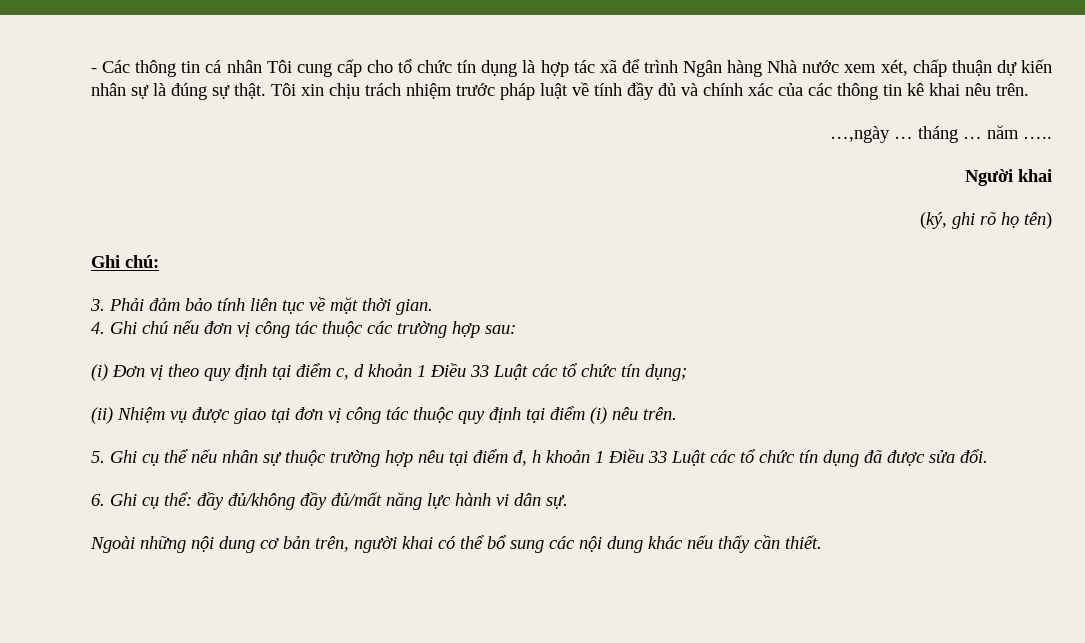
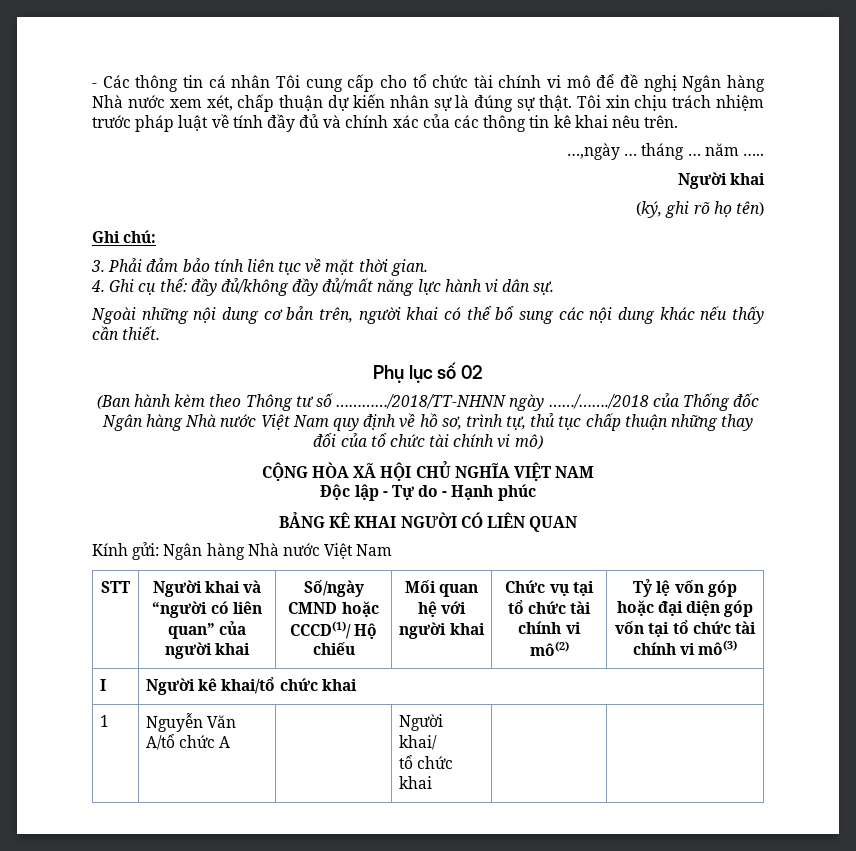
- - Các thông tin cá nhân Tôi cung cấp cho tổ chức tín dụng là hợp tác xã để trình Ngân hàng Nhà nước xem xét, chấp thuận dự kiến nhân sự là đúng sự thật.
+ - Các thông tin cá nhân Tôi cung cấp cho tổ chức tài chính vi mô để đề nghị Ngân hàng Nhà nước xem xét, chấp thuận dự kiến nhân sự là đúng sự thật.
- 4. Ghi chú nếu đơn vị công tác thuộc các trường hợp sau:
- (i) Đơn vị theo quy định tại điểm c, d khoản 1 Điều 33 Luật các tổ chức tín dụng;
- (ii) Nhiệm vụ được giao tại đơn vị công tác thuộc quy định tại điểm (i) nêu trên.
- 5. Ghi cụ thể nếu nhân sự thuộc trường hợp nêu tại điểm đ, h khoản 1 Điều 33 Luật các tổ chức tín dụng đã được sửa đổi.
- 6. Ghi cụ thể: đầy đủ/không đầy đủ/mất năng lực hành vi dân sự.
+ 4. Ghi cụ thể: đầy đủ/không đầy đủ/mất năng lực hành vi dân sự.
+ Phụ lục số 02
+ (Ban hành kèm theo Thông tư số …………/2018/TT-NHNN ngày ……/……./2018 của Thống đốc Ngân hàng Nhà nước Việt Nam quy định về hồ sơ, trình tự, thủ tục chấp thuận những thay đổi của tổ chức tài chính vi mô)
+ CỘNG HÒA XÃ HỘI CHỦ NGHĨA VIỆT NAM
+ Độc lập - Tự do - Hạnh phúc
+ BẢNG KÊ KHAI NGƯỜI CÓ LIÊN QUAN
+ Kính gửi: Ngân hàng Nhà nước Việt Nam
+ STT | Người khai và “người có liên quan” của người khai | Số/ngày CMND hoặc CCCD(1)/ Hộ chiếu | Mối quan hệ với người khai | Chức vụ tại tổ chức tài chính vi mô(2) | Tỷ lệ vốn góp hoặc đại diện góp vốn tại tổ chức tài chính vi mô(3)
+ I | Người kê khai/tổ chức khai
+ 1 | Nguyễn Văn A/tổ chức A | | Người khai/
+ tổ chức khai | |

